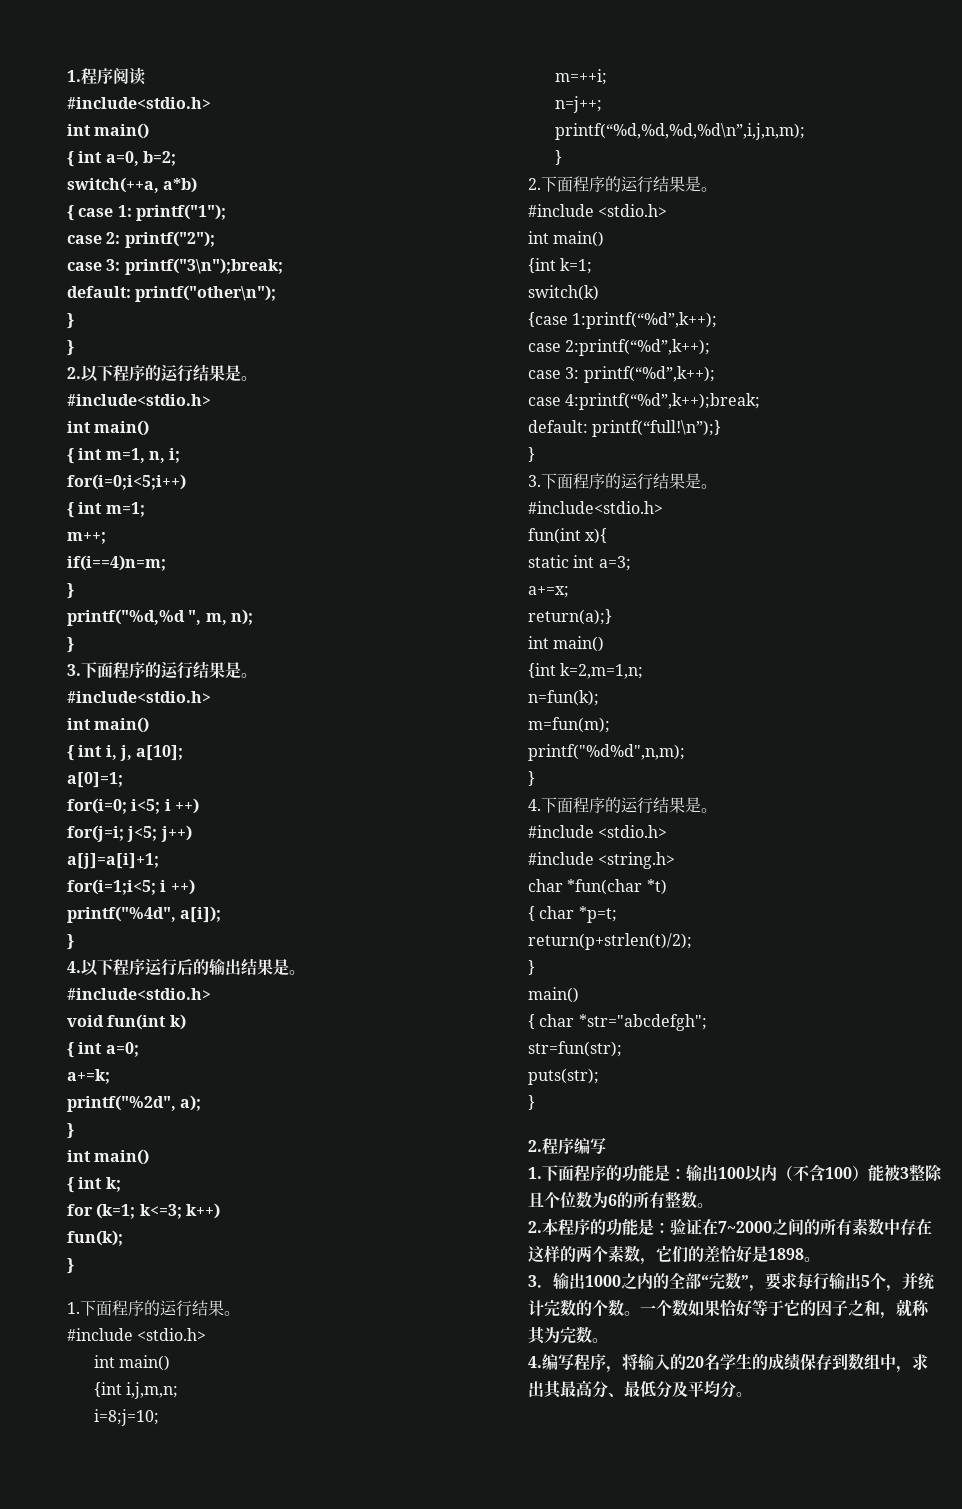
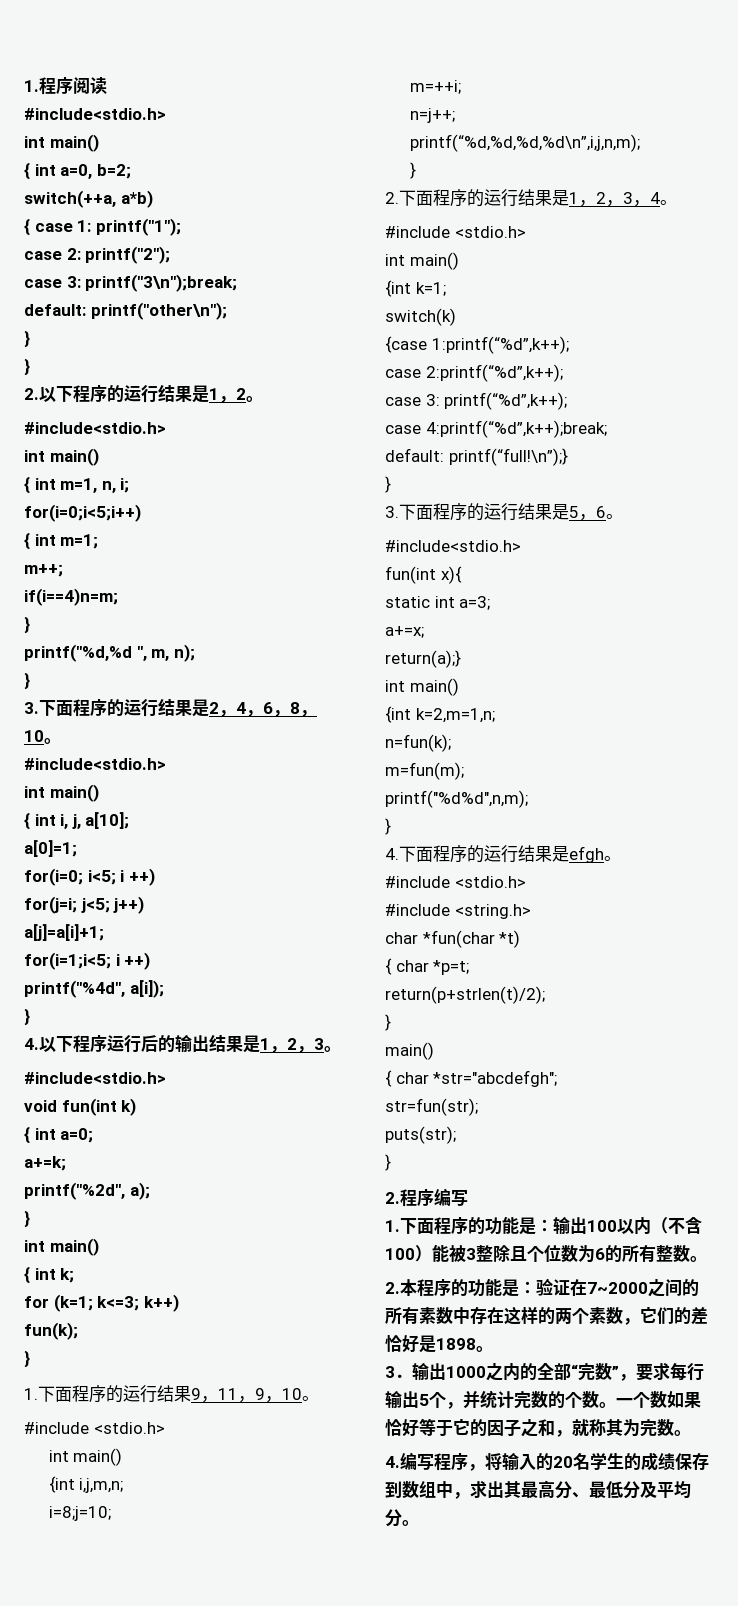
- 2.以下程序的运行结果是。
+ 2.以下程序的运行结果是1，2。
  printf("%d,%d ", m, n);
  }
- 3.下面程序的运行结果是。
+ 3.下面程序的运行结果是2，4，6，8，10。
- 4.以下程序运行后的输出结果是。
+ 4.以下程序运行后的输出结果是1，2，3。
- 1.下面程序的运行结果。
+ 1.下面程序的运行结果9，11，9，10。
- 2.下面程序的运行结果是。
+ 2.下面程序的运行结果是1，2，3，4。
  default: printf(“full!\n”);}
  }
- 3.下面程序的运行结果是。
+ 3.下面程序的运行结果是5，6。
- 4.下面程序的运行结果是。
+ 4.下面程序的运行结果是efgh。

